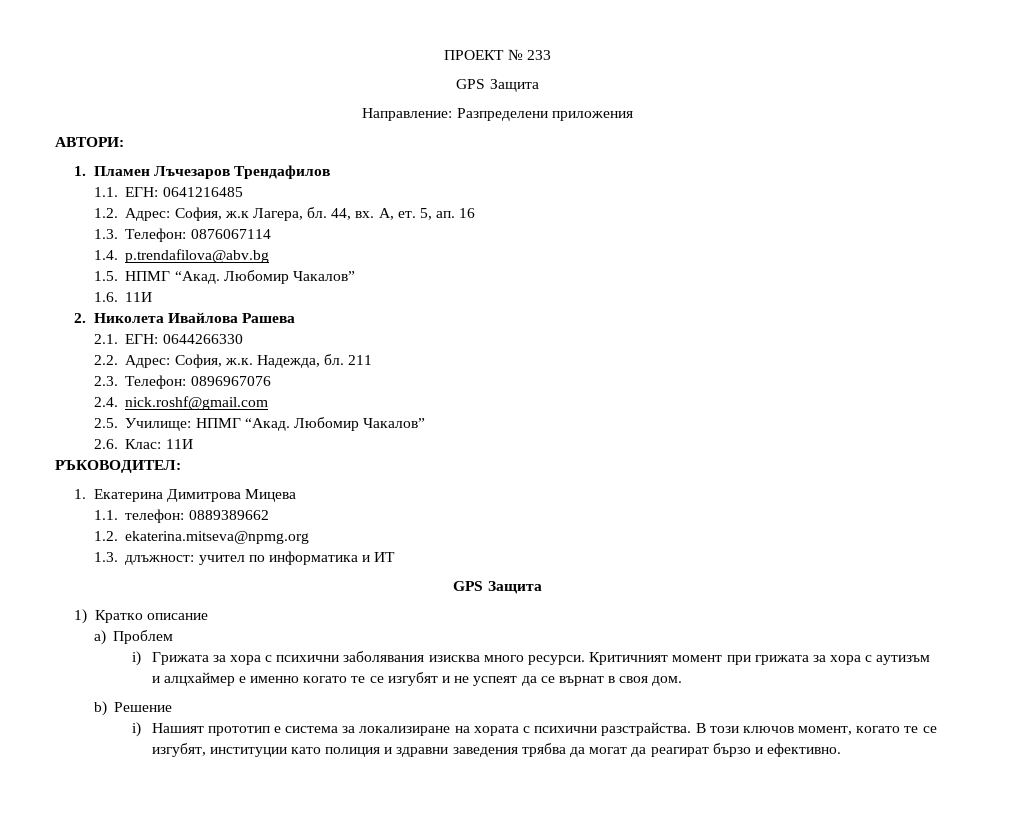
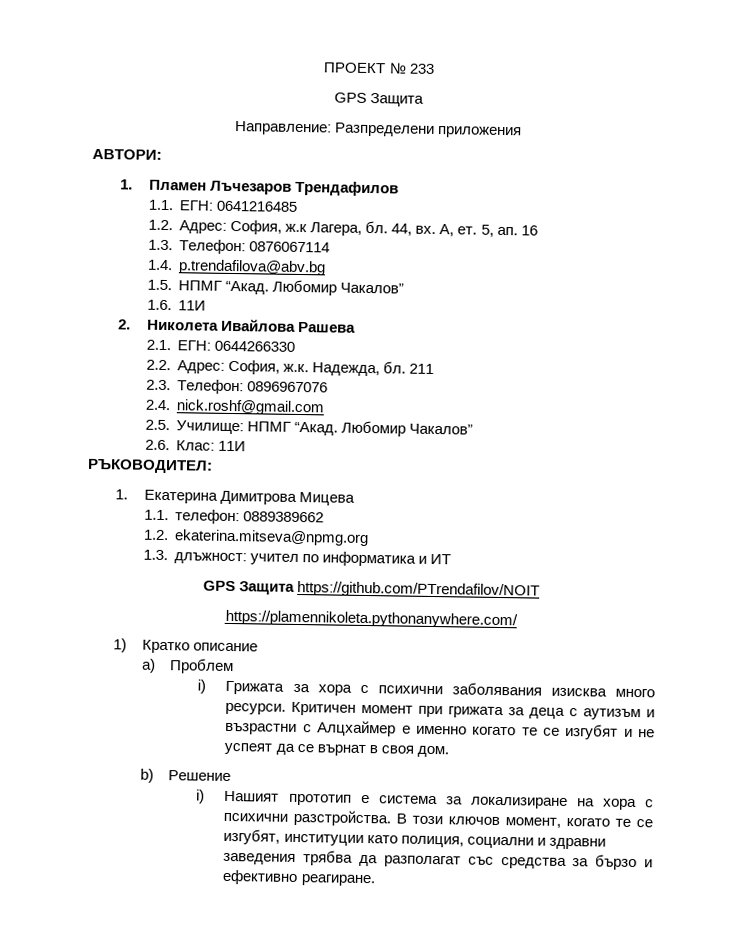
  1.3. длъжност: учител по информатика и ИТ
- GPS Защита
+ GPS Защита https://github.com/PTrendafilov/NOIT
+ https://plamennikoleta.pythonanywhere.com/
- Критичният момент при грижата за хора с аутизъм и алцхаймер е именно когато те се изгубят и не успеят да се върнат в своя дом.
+ Критичен момент при грижата за деца с аутизъм и възрастни с Алцхаймер е именно когато те се изгубят и не успеят да се върнат в своя дом.
- i) Нашият прототип е система за локализиране на хората с психични разстрайства.
+ i) Нашият прототип е система за локализиране на хора с психични разстройства.
- В този ключов момент, когато те се изгубят, институции като полиция и здравни заведения трябва да могат да реагират бързо и ефективно.
+ В този ключов момент, когато те се изгубят, институции като полиция, социални и здравни заведения трябва да разполагат със средства за бързо и ефективно реагиране.

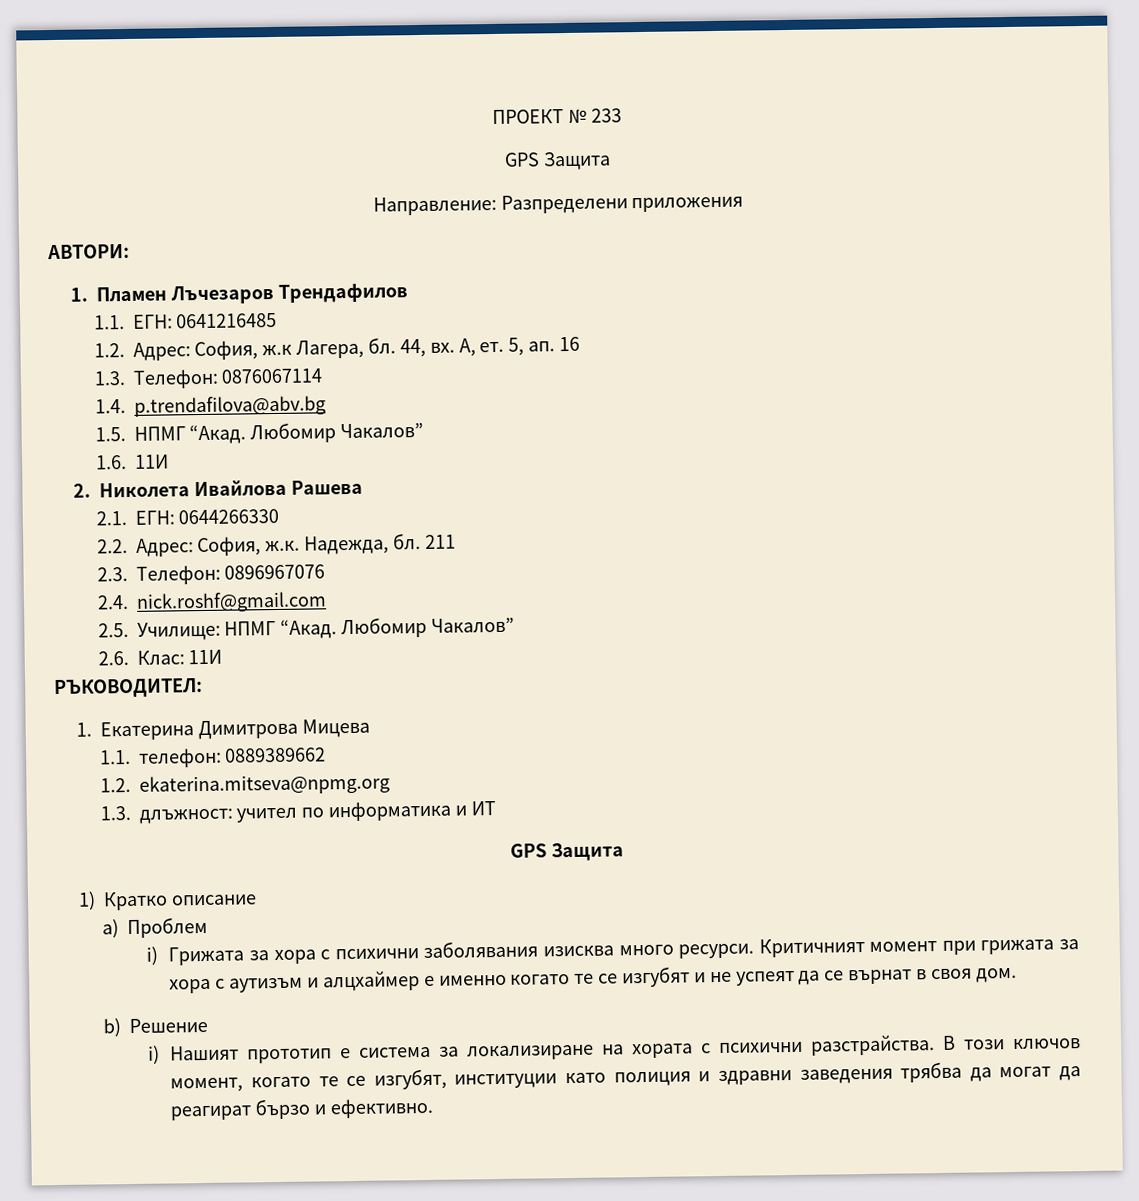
  1.3. длъжност: учител по информатика и ИТ
- GPS Защита https://github.com/PTrendafilov/NOIT
- https://plamennikoleta.pythonanywhere.com/
+ GPS Защита
- Критичен момент при грижата за деца с аутизъм и възрастни с Алцхаймер е именно когато те се изгубят и не успеят да се върнат в своя дом.
+ Критичният момент при грижата за хора с аутизъм и алцхаймер е именно когато те се изгубят и не успеят да се върнат в своя дом.
- i) Нашият прототип е система за локализиране на хора с психични разстройства.
+ i) Нашият прототип е система за локализиране на хората с психични разстрайства.
- В този ключов момент, когато те се изгубят, институции като полиция, социални и здравни заведения трябва да разполагат със средства за бързо и ефективно реагиране.
+ В този ключов момент, когато те се изгубят, институции като полиция и здравни заведения трябва да могат да реагират бързо и ефективно.

